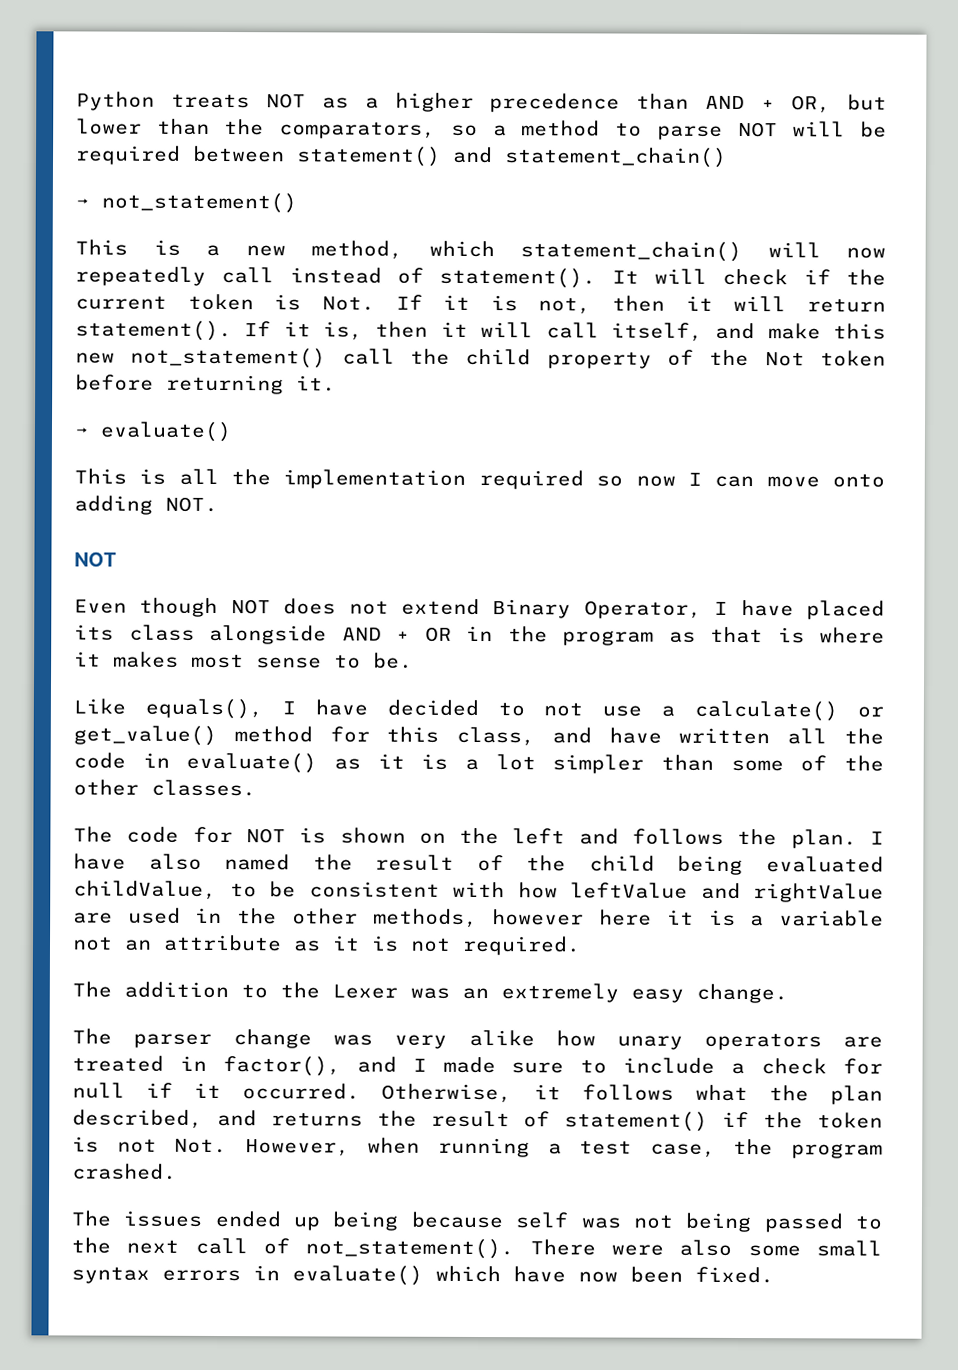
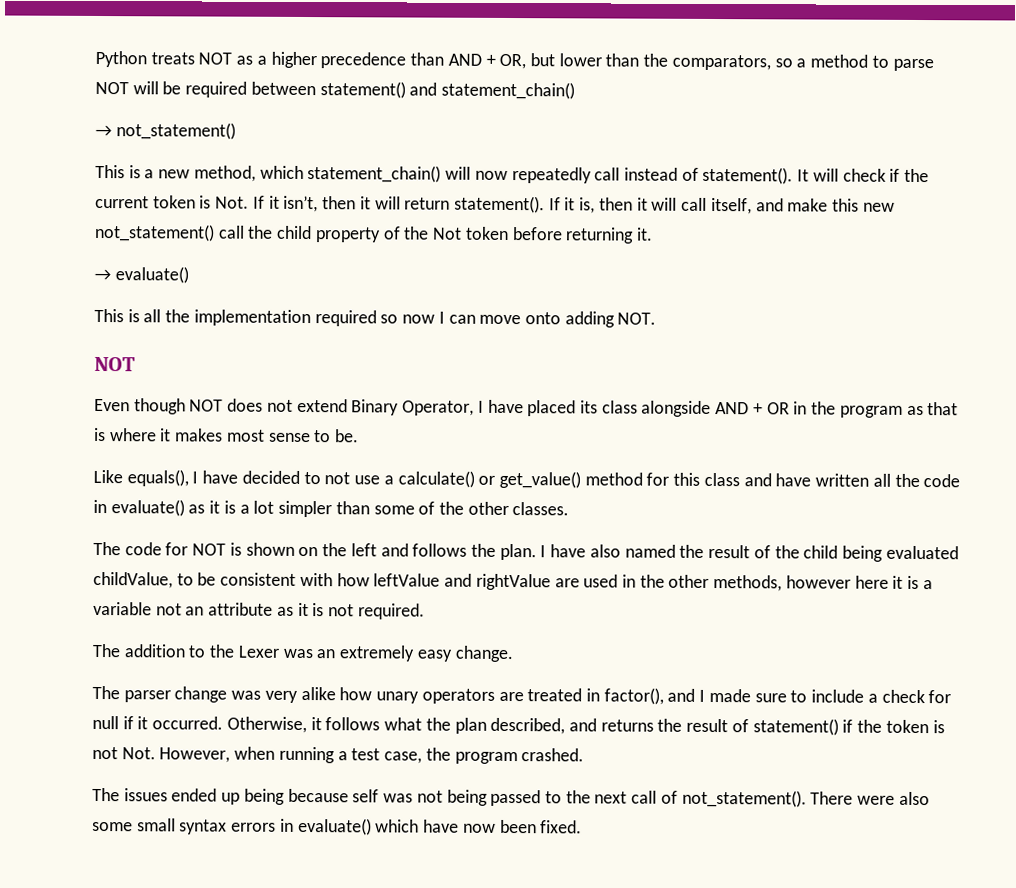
- It will check if the current token is Not. If it is not, then it will return statement().
+ It will check if the current token is Not. If it isn’t, then it will return statement().
- Like equals(), I have decided to not use a calculate() or get_value() method for this class, and have written all the code in evaluate() as it is a lot simpler than some of the other classes.
+ Like equals(), I have decided to not use a calculate() or get_value() method for this class and have written all the code in evaluate() as it is a lot simpler than some of the other classes.

